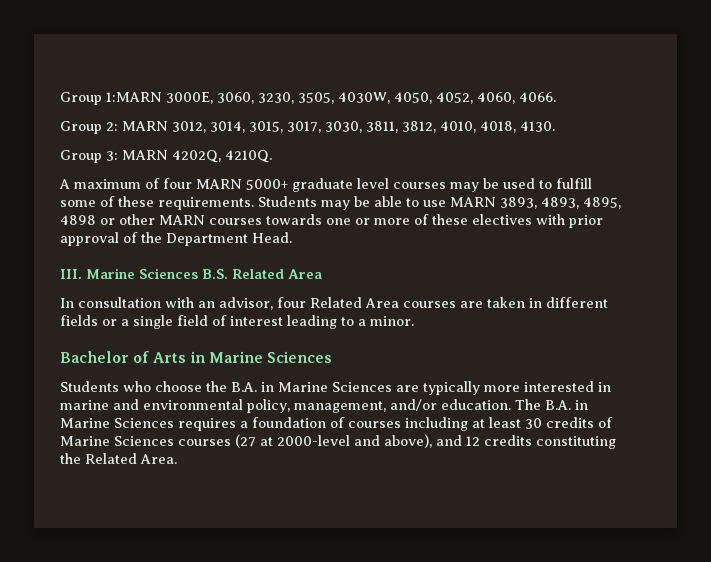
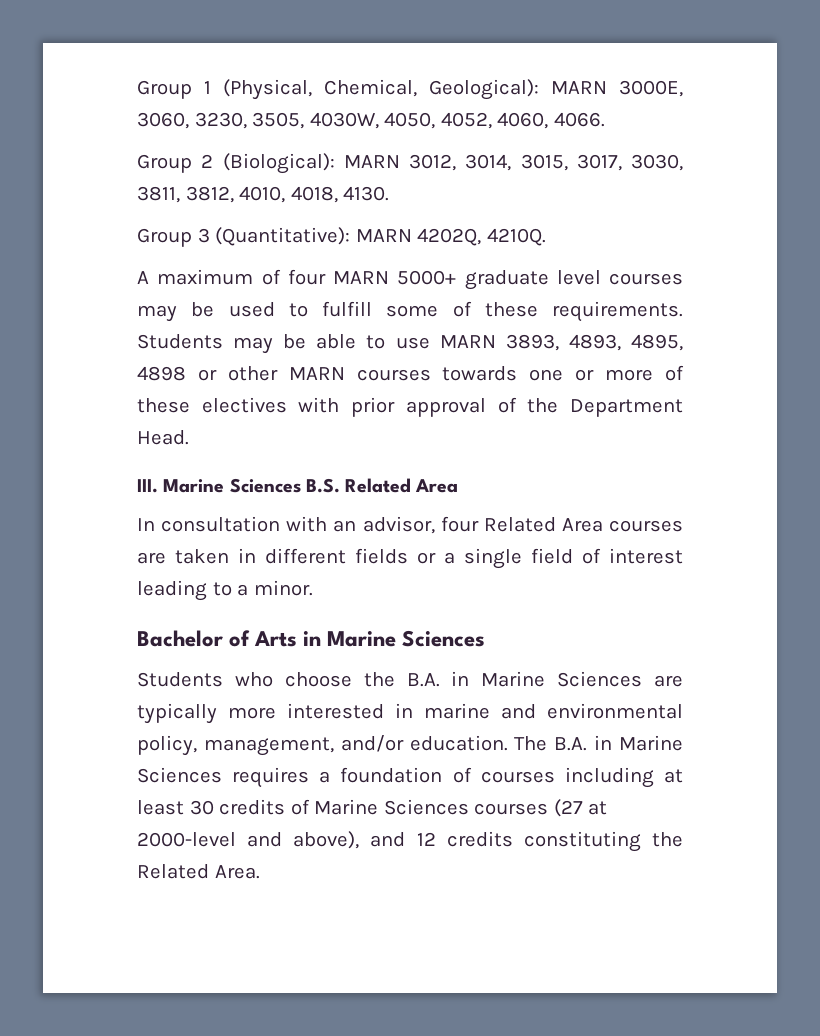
- Group 1:MARN 3000E, 3060, 3230, 3505, 4030W, 4050, 4052, 4060, 4066.
+ Group 1 (Physical, Chemical, Geological): MARN 3000E, 3060, 3230, 3505, 4030W, 4050, 4052, 4060, 4066.
- Group 2: MARN 3012, 3014, 3015, 3017, 3030, 3811, 3812, 4010, 4018, 4130.
+ Group 2 (Biological): MARN 3012, 3014, 3015, 3017, 3030, 3811, 3812, 4010, 4018, 4130.
- Group 3: MARN 4202Q, 4210Q.
+ Group 3 (Quantitative): MARN 4202Q, 4210Q.

